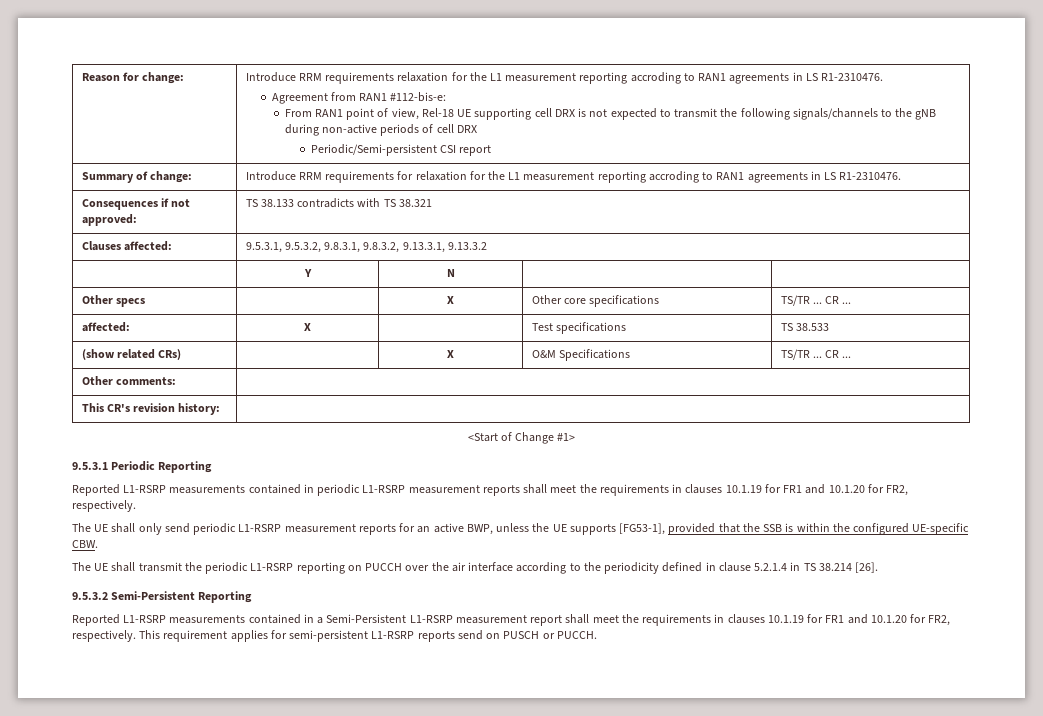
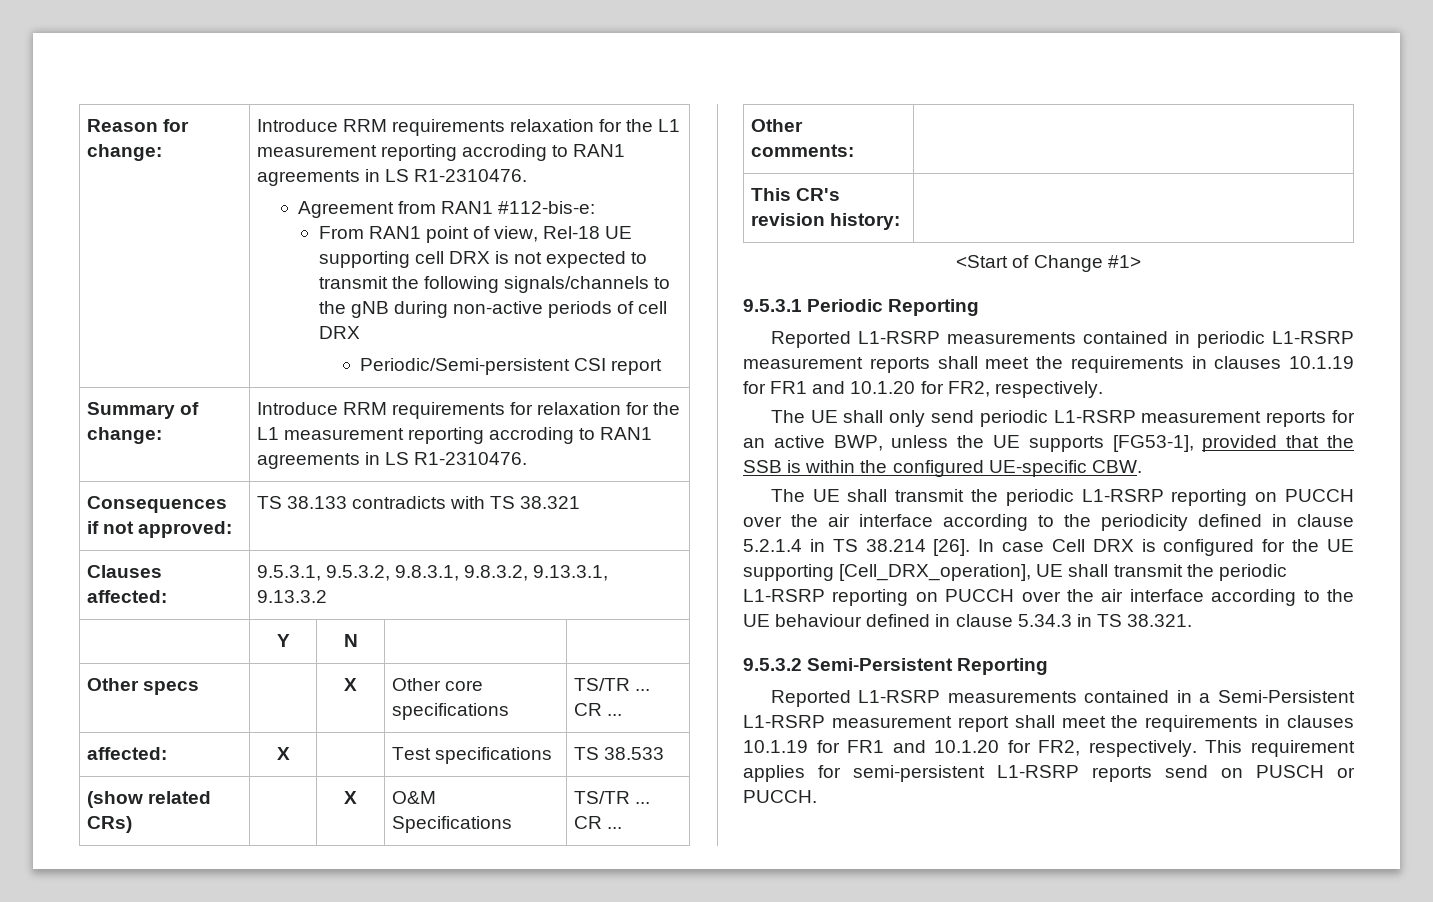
+ In case Cell DRX is configured for the UE supporting [Cell_DRX_operation], UE shall transmit the periodic L1-RSRP reporting on PUCCH over the air interface according to the UE behaviour defined in clause 5.34.3 in TS 38.321.

